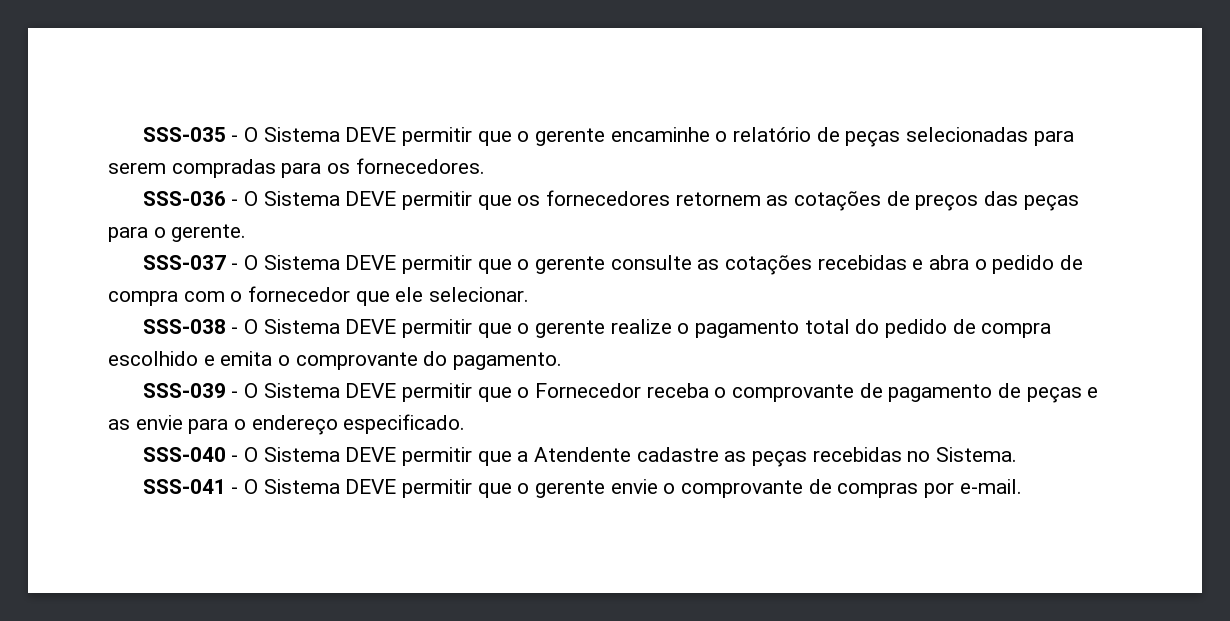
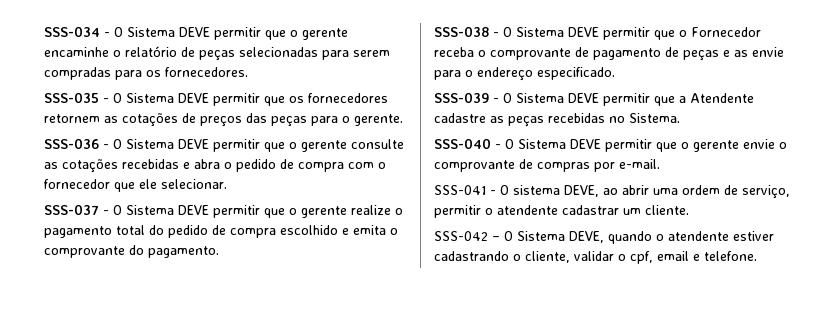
- SSS-035 - O Sistema DEVE permitir que o gerente encaminhe o relatório de peças selecionadas para serem compradas para os fornecedores.
+ SSS-034 - O Sistema DEVE permitir que o gerente encaminhe o relatório de peças selecionadas para serem compradas para os fornecedores.
- SSS-036 - O Sistema DEVE permitir que os fornecedores retornem as cotações de preços das peças para o gerente.
+ SSS-035 - O Sistema DEVE permitir que os fornecedores retornem as cotações de preços das peças para o gerente.
- SSS-037 - O Sistema DEVE permitir que o gerente consulte as cotações recebidas e abra o pedido de compra com o fornecedor que ele selecionar.
+ SSS-036 - O Sistema DEVE permitir que o gerente consulte as cotações recebidas e abra o pedido de compra com o fornecedor que ele selecionar.
- SSS-038 - O Sistema DEVE permitir que o gerente realize o pagamento total do pedido de compra escolhido e emita o comprovante do pagamento.
+ SSS-037 - O Sistema DEVE permitir que o gerente realize o pagamento total do pedido de compra escolhido e emita o comprovante do pagamento.
- SSS-039 - O Sistema DEVE permitir que o Fornecedor receba o comprovante de pagamento de peças e as envie para o endereço especificado.
+ SSS-038 - O Sistema DEVE permitir que o Fornecedor receba o comprovante de pagamento de peças e as envie para o endereço especificado.
- SSS-040 - O Sistema DEVE permitir que a Atendente cadastre as peças recebidas no Sistema.
+ SSS-039 - O Sistema DEVE permitir que a Atendente cadastre as peças recebidas no Sistema.
- SSS-041 - O Sistema DEVE permitir que o gerente envie o comprovante de compras por e-mail.
+ SSS-040 - O Sistema DEVE permitir que o gerente envie o comprovante de compras por e-mail.
+ SSS-041 - O sistema DEVE, ao abrir uma ordem de serviço, permitir o atendente cadastrar um cliente.
+ SSS-042 – O Sistema DEVE, quando o atendente estiver cadastrando o cliente, validar o cpf, email e telefone.

